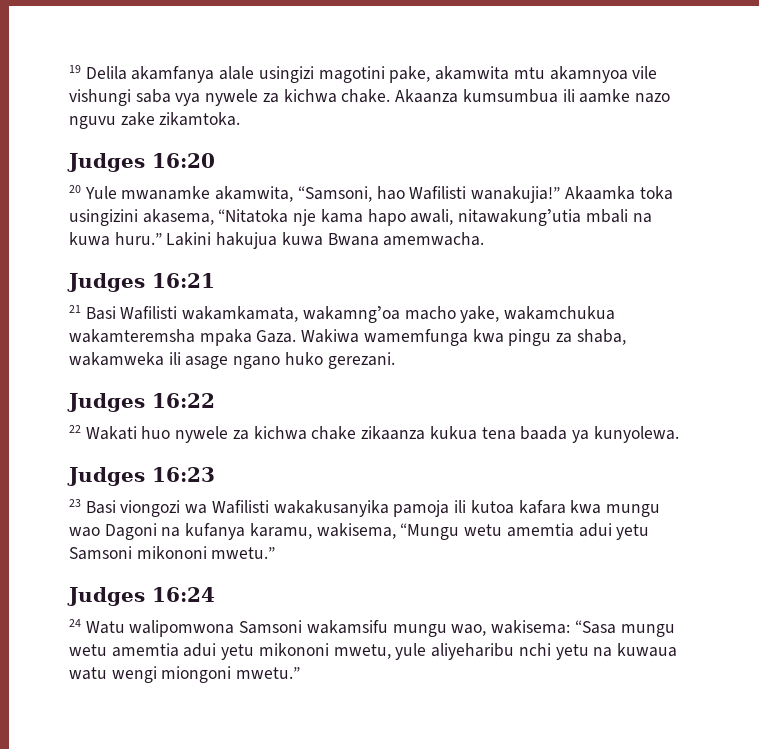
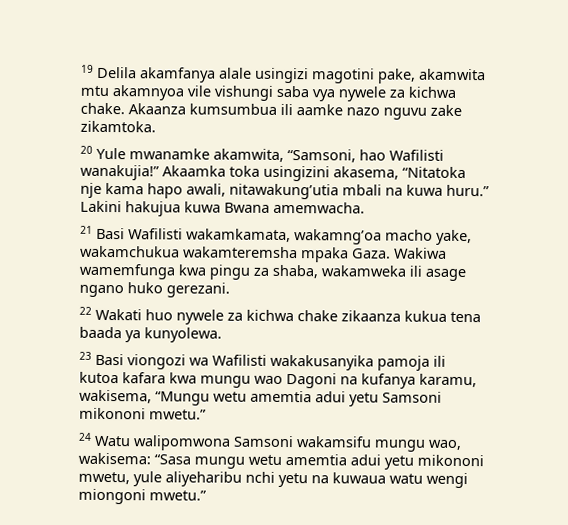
- Judges 16:20
- Judges 16:21
- Judges 16:22
- Judges 16:23
- Judges 16:24

